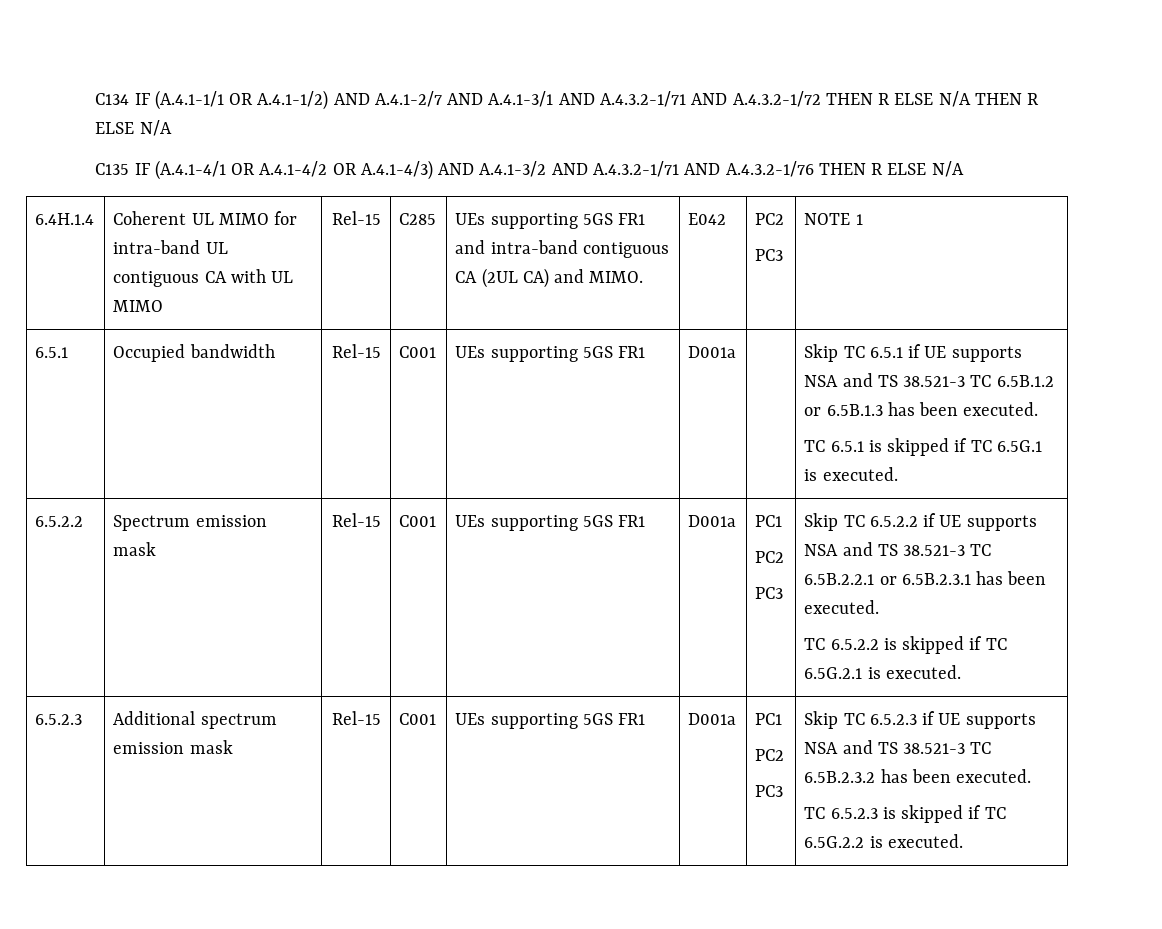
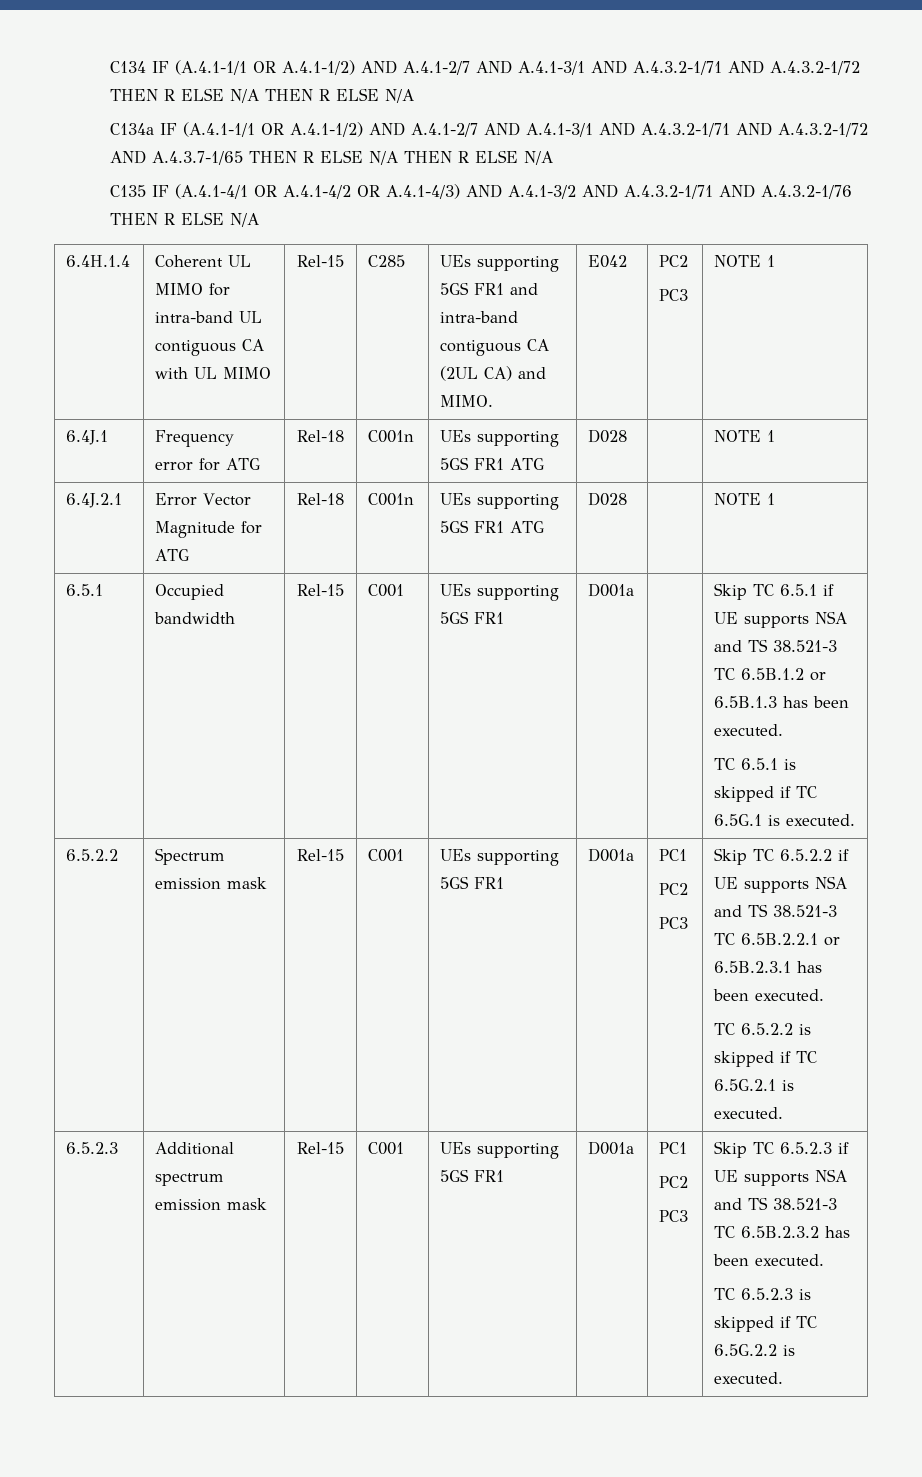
+ C134a IF (A.4.1-1/1 OR A.4.1-1/2) AND A.4.1-2/7 AND A.4.1-3/1 AND A.4.3.2-1/71 AND A.4.3.2-1/72 AND A.4.3.7-1/65 THEN R ELSE N/A THEN R ELSE N/A
+ 6.4J.1 | Frequency error for ATG | Rel-18 | C001n | UEs supporting 5GS FR1 ATG | D028 | | NOTE 1
+ 6.4J.2.1 | Error Vector Magnitude for ATG | Rel-18 | C001n | UEs supporting 5GS FR1 ATG | D028 | | NOTE 1

